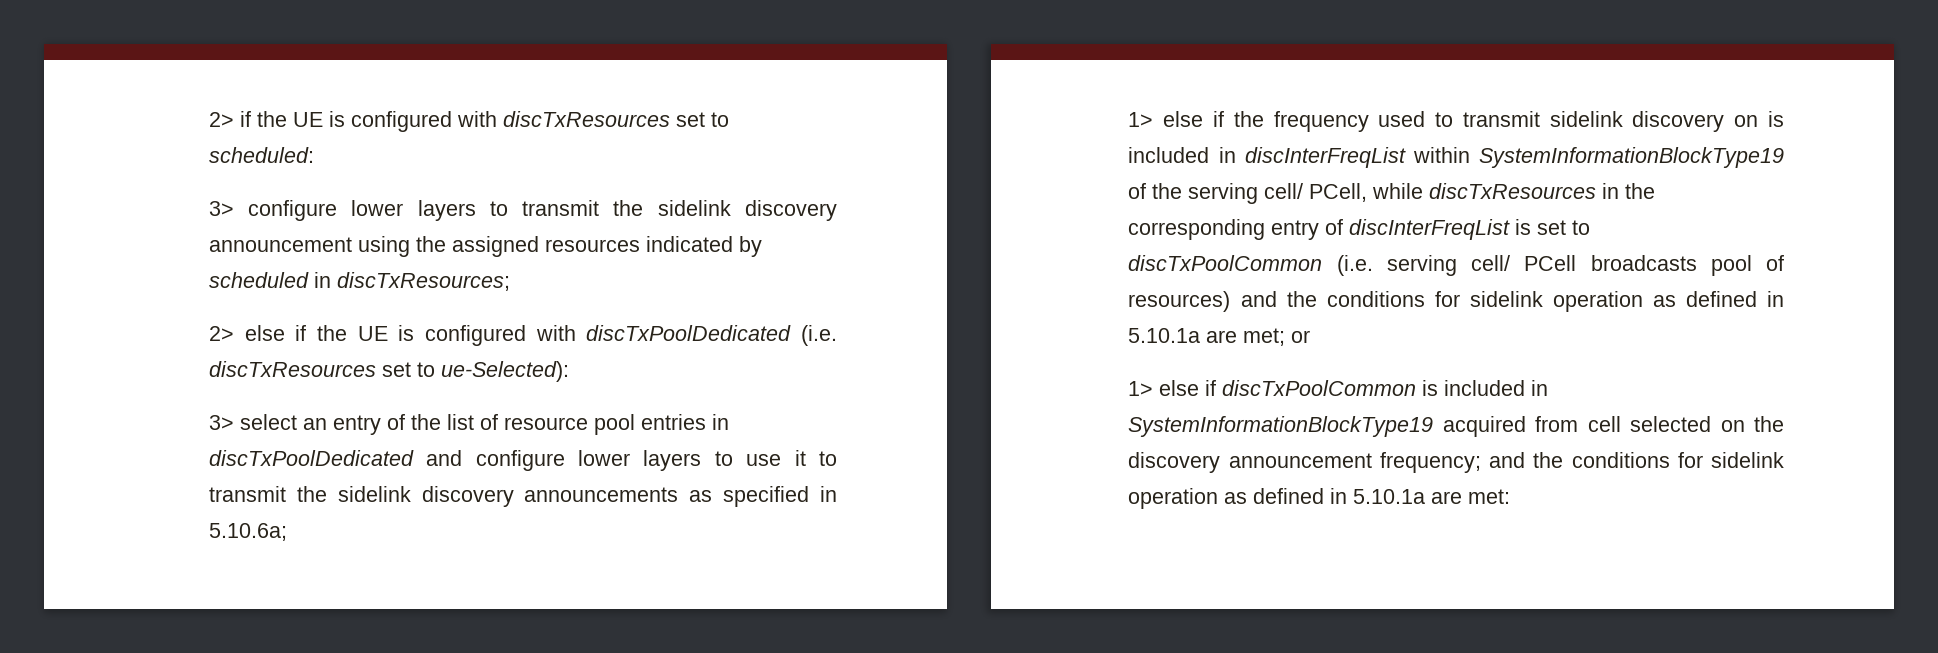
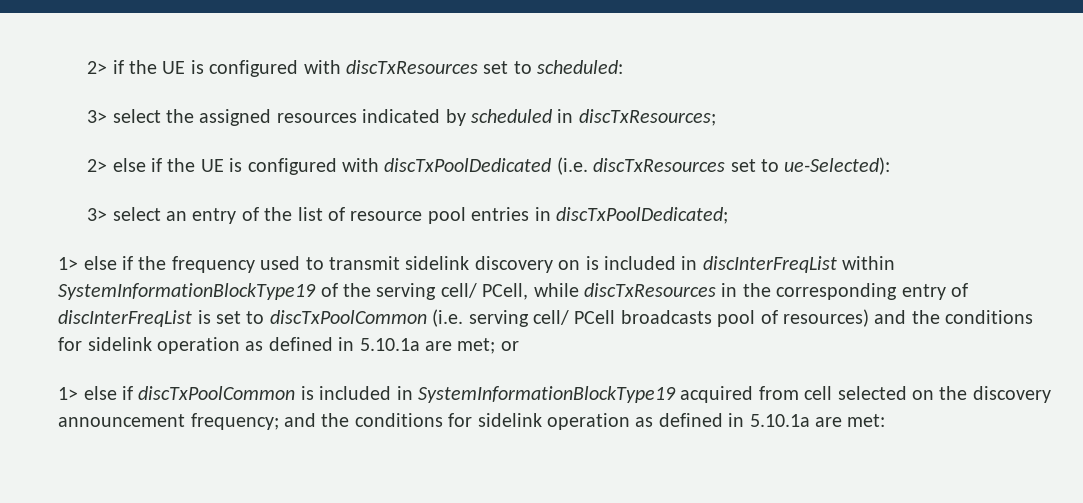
- 3> configure lower layers to transmit the sidelink discovery announcement using the assigned resources indicated by scheduled in discTxResources;
+ 3> select the assigned resources indicated by scheduled in discTxResources;
- 3> select an entry of the list of resource pool entries in discTxPoolDedicated and configure lower layers to use it to transmit the sidelink discovery announcements as specified in 5.10.6a;
+ 3> select an entry of the list of resource pool entries in discTxPoolDedicated;

